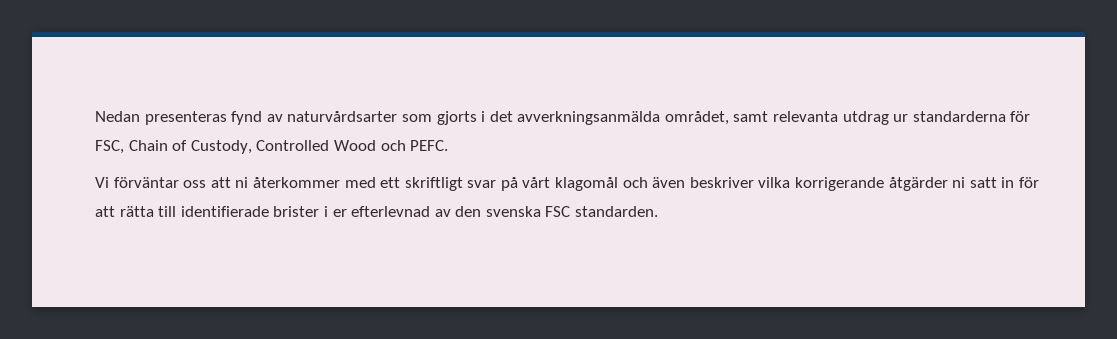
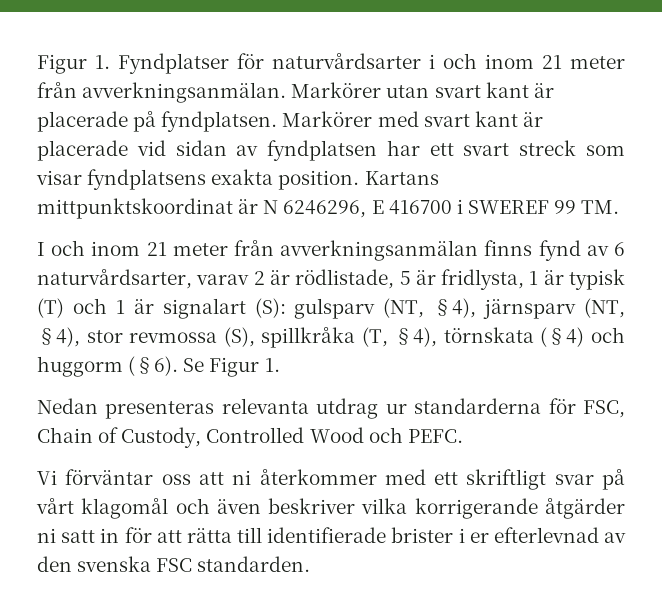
- Nedan presenteras fynd av naturvårdsarter som gjorts i det avverkningsanmälda området, samt relevanta utdrag ur standarderna för FSC, Chain of Custody, Controlled Wood och PEFC.
+ Figur 1. Fyndplatser för naturvårdsarter i och inom 21 meter från avverkningsanmälan. Markörer utan svart kant är placerade på fyndplatsen. Markörer med svart kant är placerade vid sidan av fyndplatsen har ett svart streck som visar fyndplatsens exakta position. Kartans mittpunktskoordinat är N 6246296, E 416700 i SWEREF 99 TM.
+ I och inom 21 meter från avverkningsanmälan finns fynd av 6 naturvårdsarter, varav 2 är rödlistade, 5 är fridlysta, 1 är typisk (T) och 1 är signalart (S): gulsparv (NT, §4), järnsparv (NT, §4), stor revmossa (S), spillkråka (T, §4), törnskata (§4) och huggorm (§6). Se Figur 1.
+ Nedan presenteras relevanta utdrag ur standarderna för FSC, Chain of Custody, Controlled Wood och PEFC.

